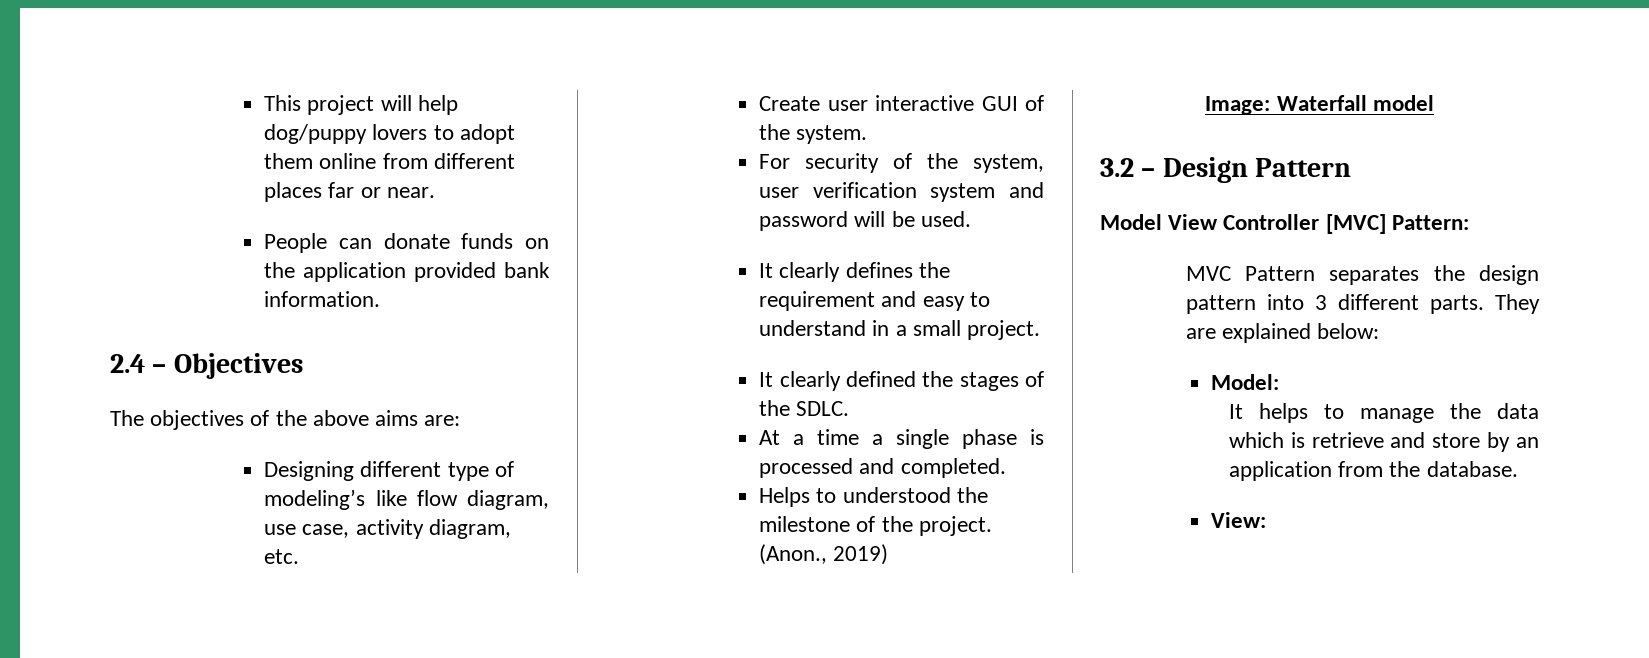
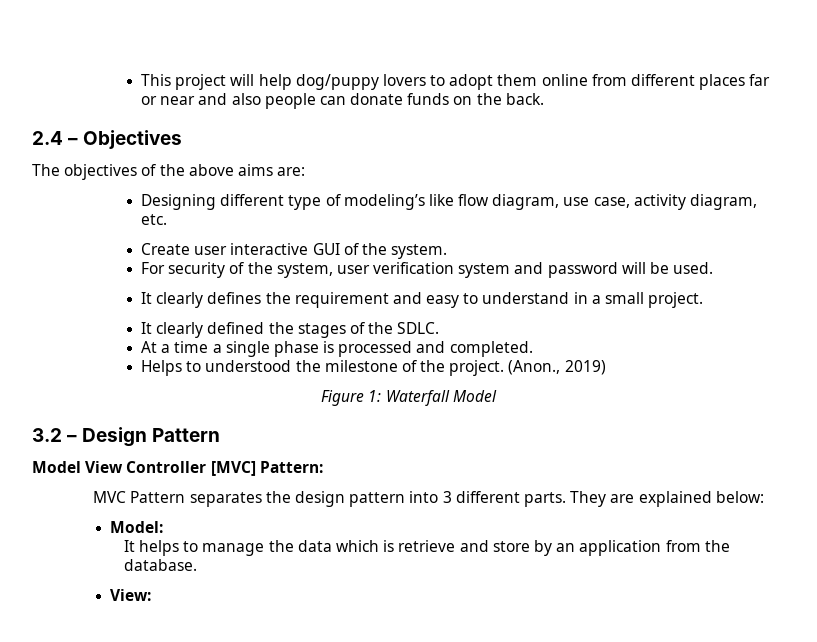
- This project will help dog/puppy lovers to adopt them online from different places far or near.
- People can donate funds on the application provided bank information.
+ This project will help dog/puppy lovers to adopt them online from different places far or near and also people can donate funds on the back.
- Image: Waterfall model
+ Figure 1: Waterfall Model

